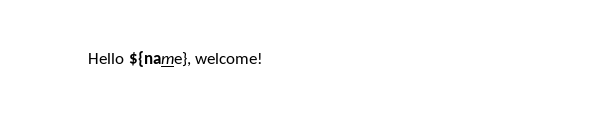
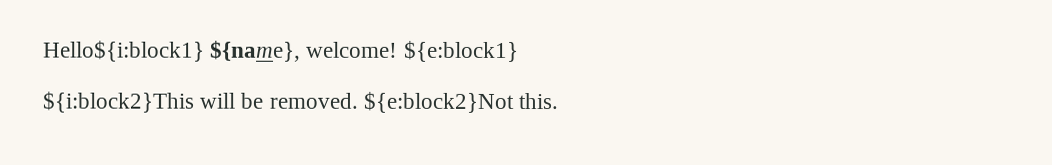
- Hello ${name}, welcome!
+ Hello${i:block1} ${name}, welcome!
+ ${e:block1}
+ ${i:block2}This will be removed. ${e:block2}Not this.

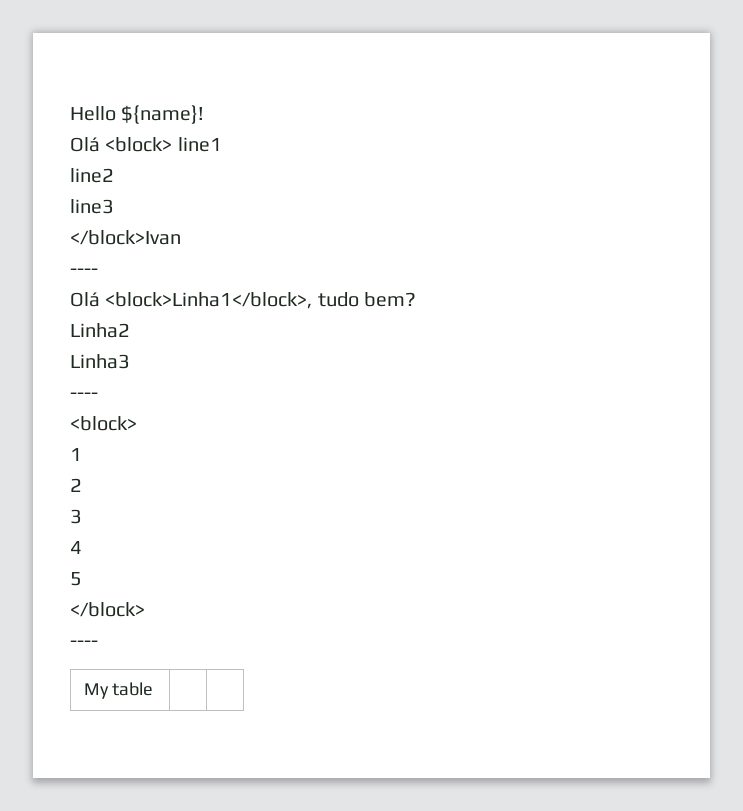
- Hello${i:block1} ${name}, welcome! ${e:block1}
- ${i:block2}This will be removed. ${e:block2}Not this.
+ Hello ${name}!
+ Olá <block> line1
+ line2
+ line3
+ </block>Ivan
+ ----
+ Olá <block>Linha1</block>, tudo bem?
+ Linha2
+ Linha3
+ ----
+ <block>
+ 1
+ 2
+ 3
+ 4
+ 5
+ </block>
+ ----
+ My table | |

